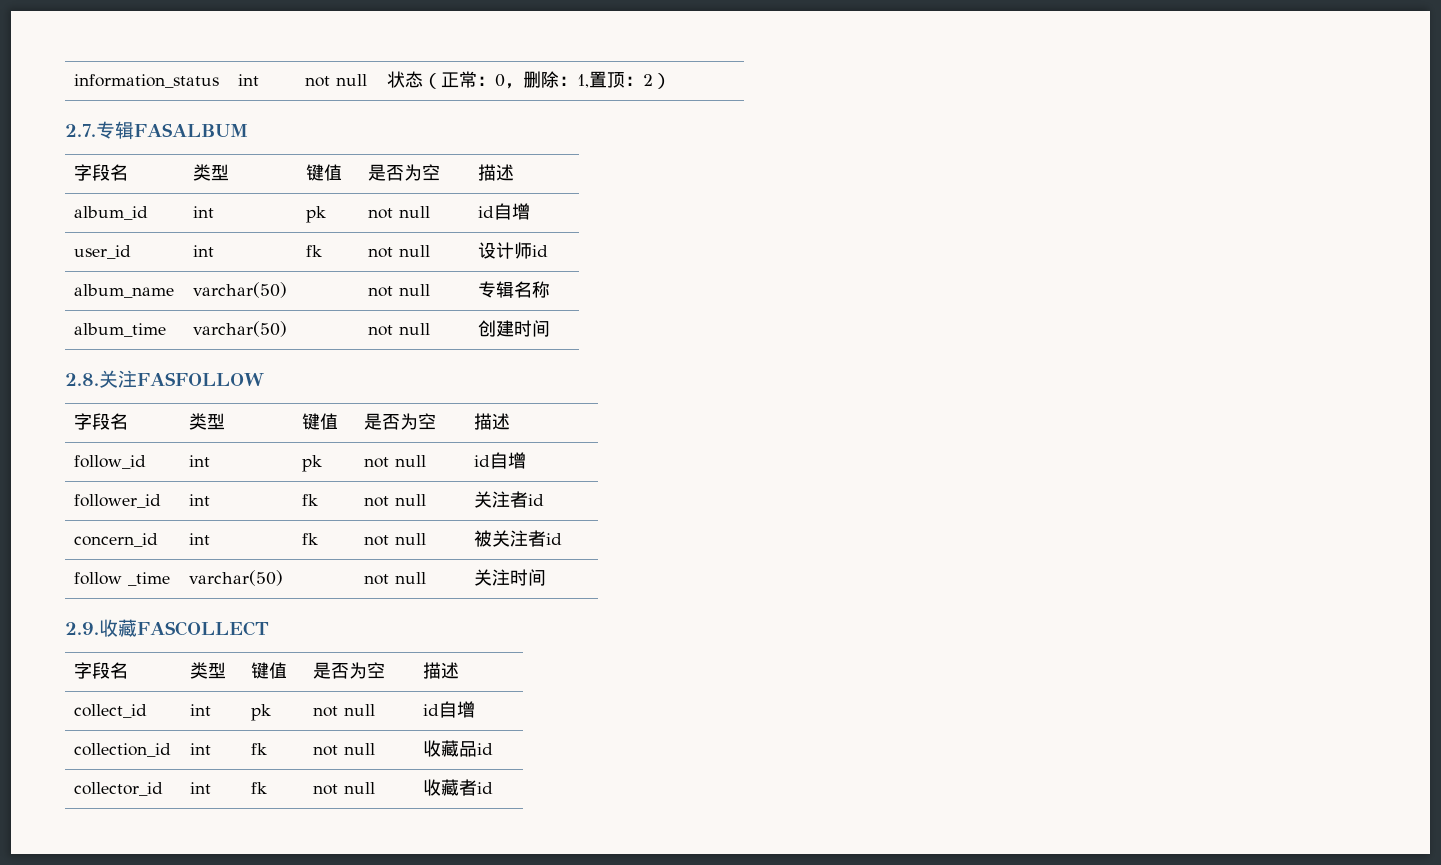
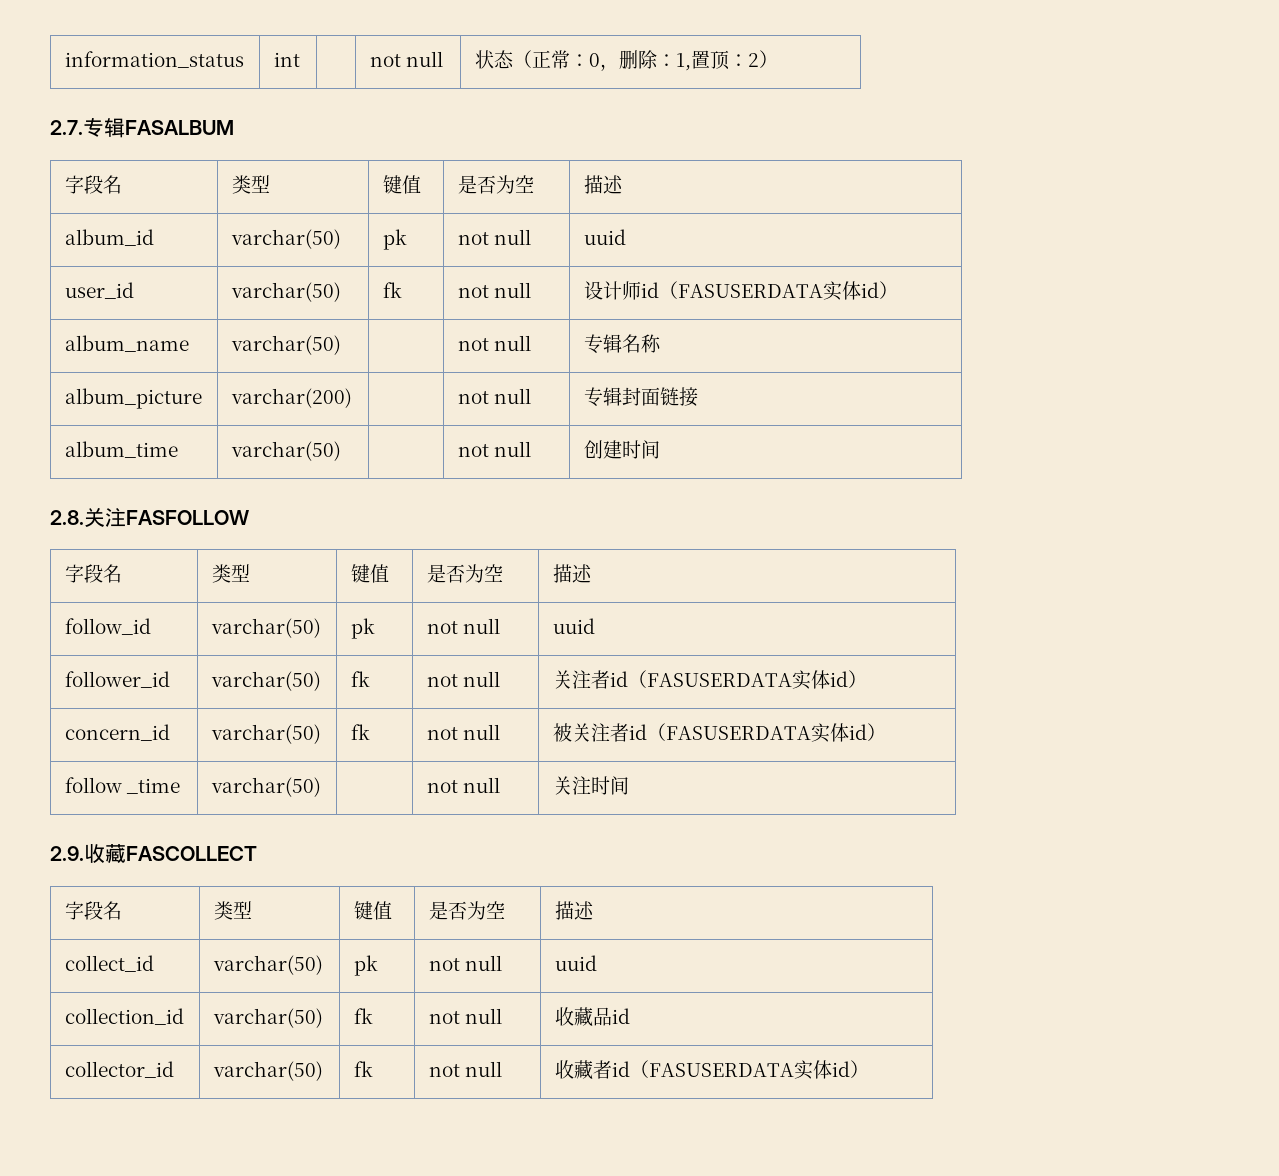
- album_id | int | pk | not null | id自增
+ album_id | varchar(50) | pk | not null | uuid
- user_id | int | fk | not null | 设计师id
+ user_id | varchar(50) | fk | not null | 设计师id（FASUSERDATA实体id）
+ album_picture | varchar(200) | | not null | 专辑封面链接
- follow_id | int | pk | not null | id自增
+ follow_id | varchar(50) | pk | not null | uuid
- follower_id | int | fk | not null | 关注者id
+ follower_id | varchar(50) | fk | not null | 关注者id（FASUSERDATA实体id）
- concern_id | int | fk | not null | 被关注者id
+ concern_id | varchar(50) | fk | not null | 被关注者id（FASUSERDATA实体id）
- collect_id | int | pk | not null | id自增
+ collect_id | varchar(50) | pk | not null | uuid
- collection_id | int | fk | not null | 收藏品id
+ collection_id | varchar(50) | fk | not null | 收藏品id
- collector_id | int | fk | not null | 收藏者id
+ collector_id | varchar(50) | fk | not null | 收藏者id（FASUSERDATA实体id）

